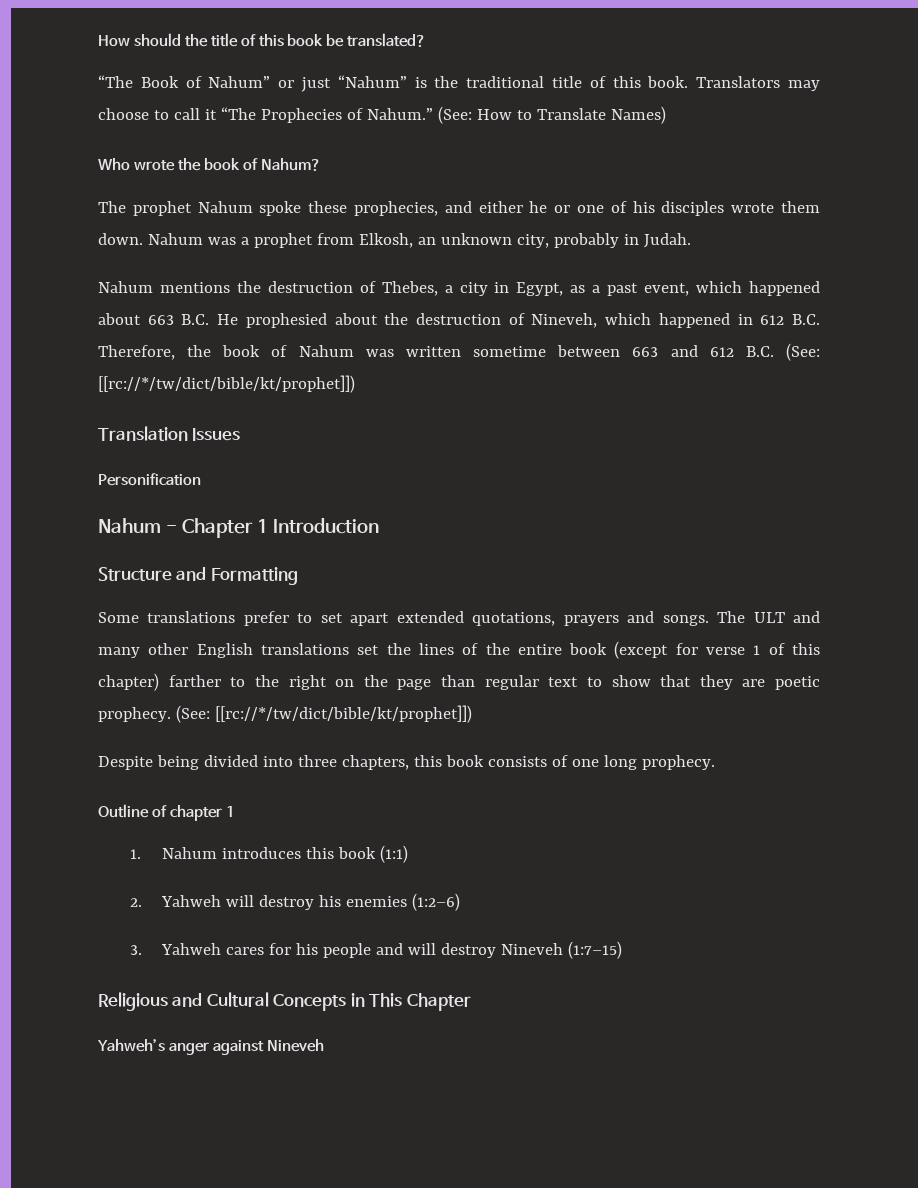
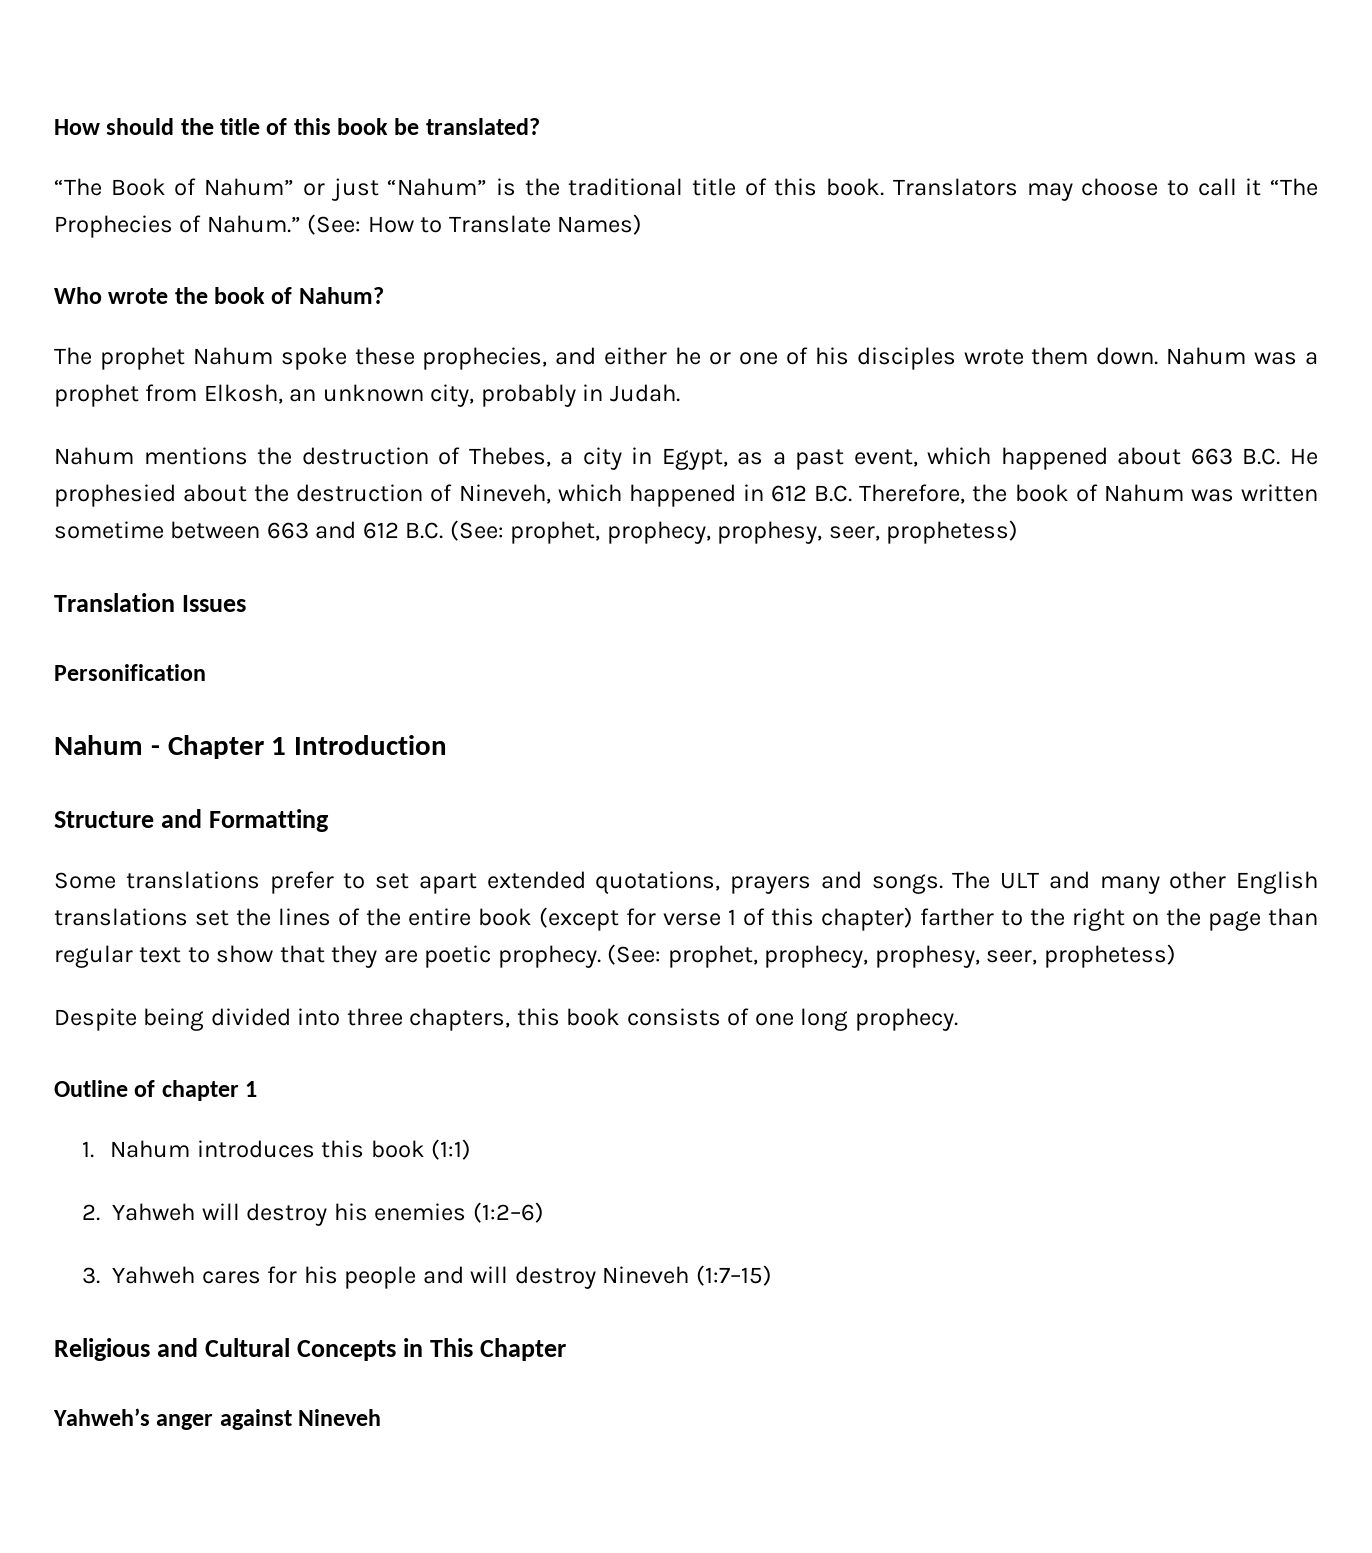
- Nahum mentions the destruction of Thebes, a city in Egypt, as a past event, which happened about 663 B.C. He prophesied about the destruction of Nineveh, which happened in 612 B.C. Therefore, the book of Nahum was written sometime between 663 and 612 B.C. (See: [[rc://*/tw/dict/bible/kt/prophet]])
+ Nahum mentions the destruction of Thebes, a city in Egypt, as a past event, which happened about 663 B.C. He prophesied about the destruction of Nineveh, which happened in 612 B.C. Therefore, the book of Nahum was written sometime between 663 and 612 B.C. (See: prophet, prophecy, prophesy, seer, prophetess)
- The ULT and many other English translations set the lines of the entire book (except for verse 1 of this chapter) farther to the right on the page than regular text to show that they are poetic prophecy. (See: [[rc://*/tw/dict/bible/kt/prophet]])
+ The ULT and many other English translations set the lines of the entire book (except for verse 1 of this chapter) farther to the right on the page than regular text to show that they are poetic prophecy. (See: prophet, prophecy, prophesy, seer, prophetess)

